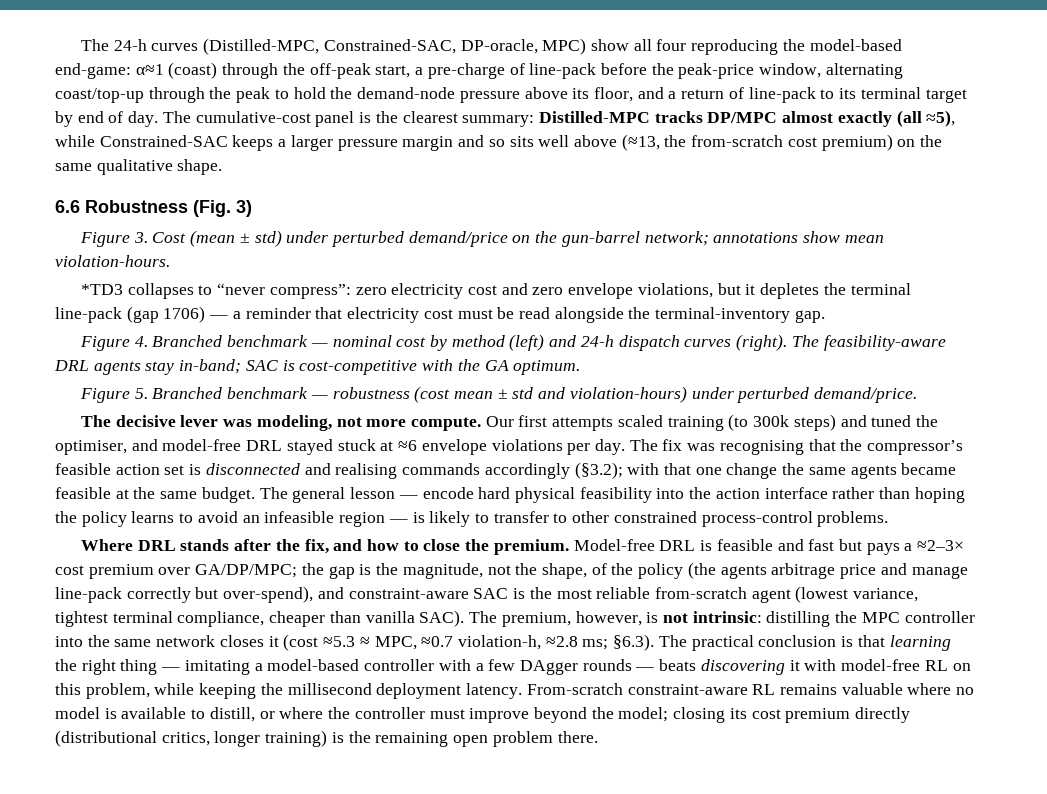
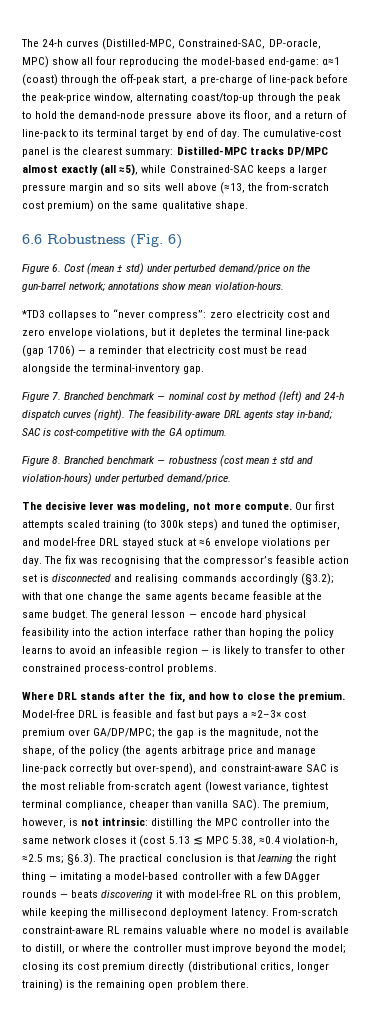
- 6.6 Robustness (Fig. 3)
- Figure 3. Cost (mean ± std) under perturbed demand/price on the gun-barrel network; annotations show mean violation-hours.
+ 6.6 Robustness (Fig. 6)
+ Figure 6. Cost (mean ± std) under perturbed demand/price on the gun-barrel network; annotations show mean violation-hours.
- Figure 4. Branched benchmark — nominal cost by method (left) and 24-h dispatch curves (right).
+ Figure 7. Branched benchmark — nominal cost by method (left) and 24-h dispatch curves (right).
- Figure 5. Branched benchmark — robustness (cost mean ± std and violation-hours) under perturbed demand/price.
+ Figure 8. Branched benchmark — robustness (cost mean ± std and violation-hours) under perturbed demand/price.
- The premium, however, is not intrinsic: distilling the MPC controller into the same network closes it (cost ≈5.3 ≈ MPC, ≈0.7 violation-h, ≈2.8 ms; §6.3). The practical conclusion is that learning the right thing — imitating a model-based controller with a few DAgger rounds — beats discovering it with model-free RL on this problem, while keeping the millisecond deployment latency.
+ The premium, however, is not intrinsic: distilling the MPC controller into the same network closes it (cost 5.13 ≲ MPC 5.38, ≈0.4 violation-h, ≈2.5 ms; §6.3). The practical conclusion is that learning the right thing — imitating a model-based controller with a few DAgger rounds — beats discovering it with model-free RL on this problem, while keeping the millisecond deployment latency.

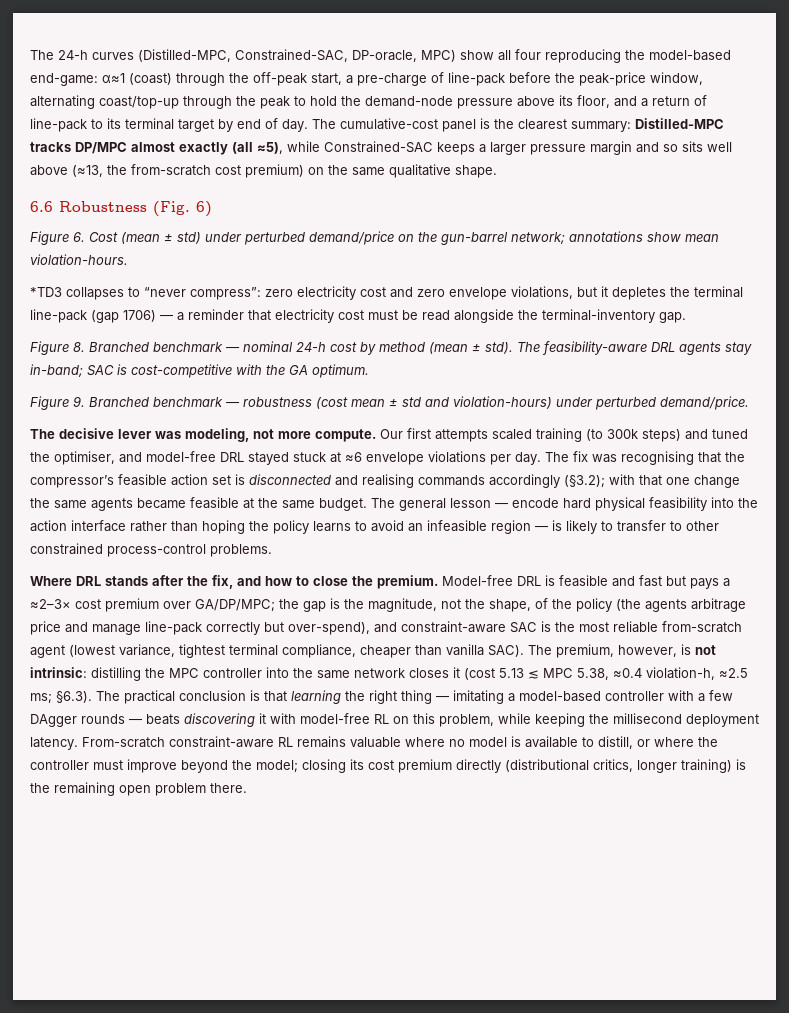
- Figure 7. Branched benchmark — nominal cost by method (left) and 24-h dispatch curves (right).
+ Figure 8. Branched benchmark — nominal 24-h cost by method (mean ± std).
- Figure 8. Branched benchmark — robustness (cost mean ± std and violation-hours) under perturbed demand/price.
+ Figure 9. Branched benchmark — robustness (cost mean ± std and violation-hours) under perturbed demand/price.

